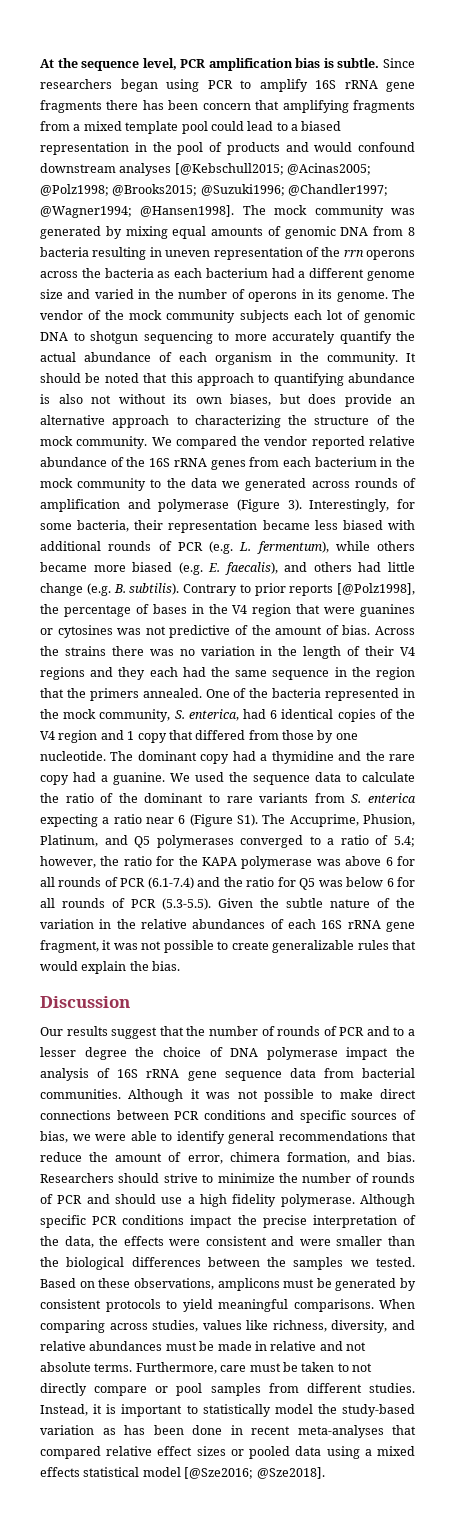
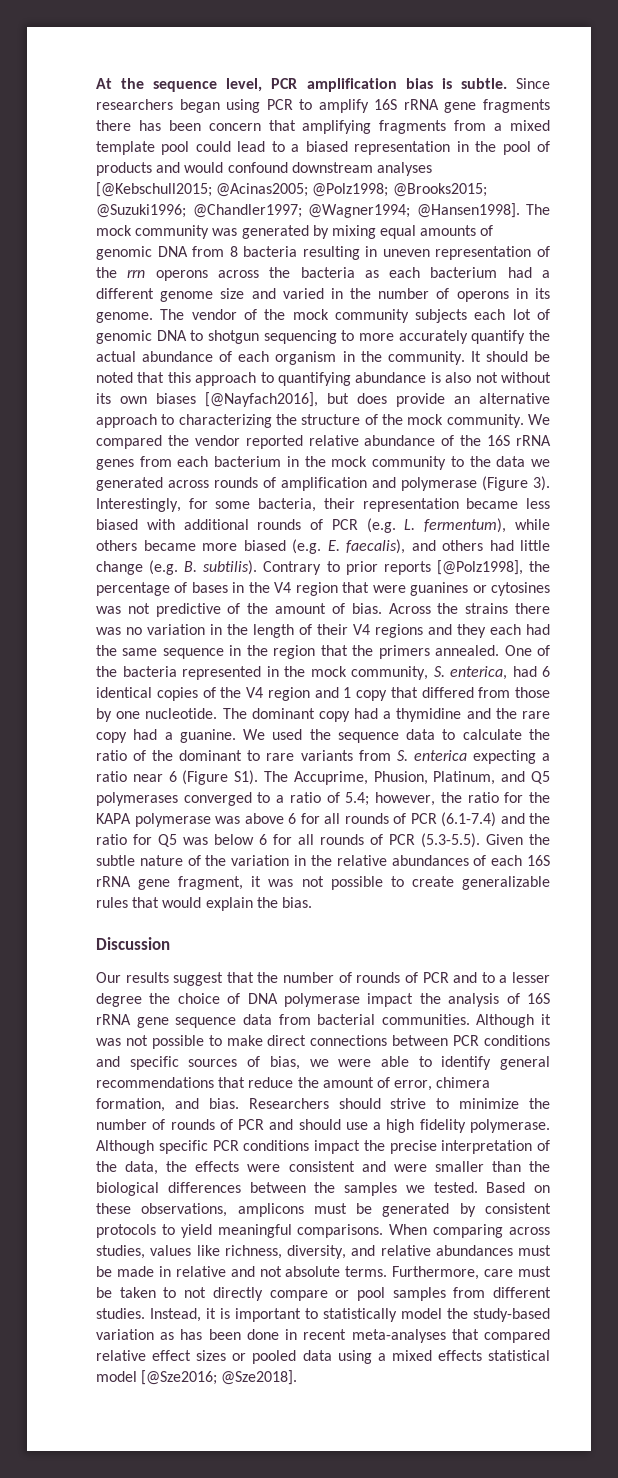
- It should be noted that this approach to quantifying abundance is also not without its own biases, but does provide an alternative approach to characterizing the structure of the mock community.
+ It should be noted that this approach to quantifying abundance is also not without its own biases [@Nayfach2016], but does provide an alternative approach to characterizing the structure of the mock community.

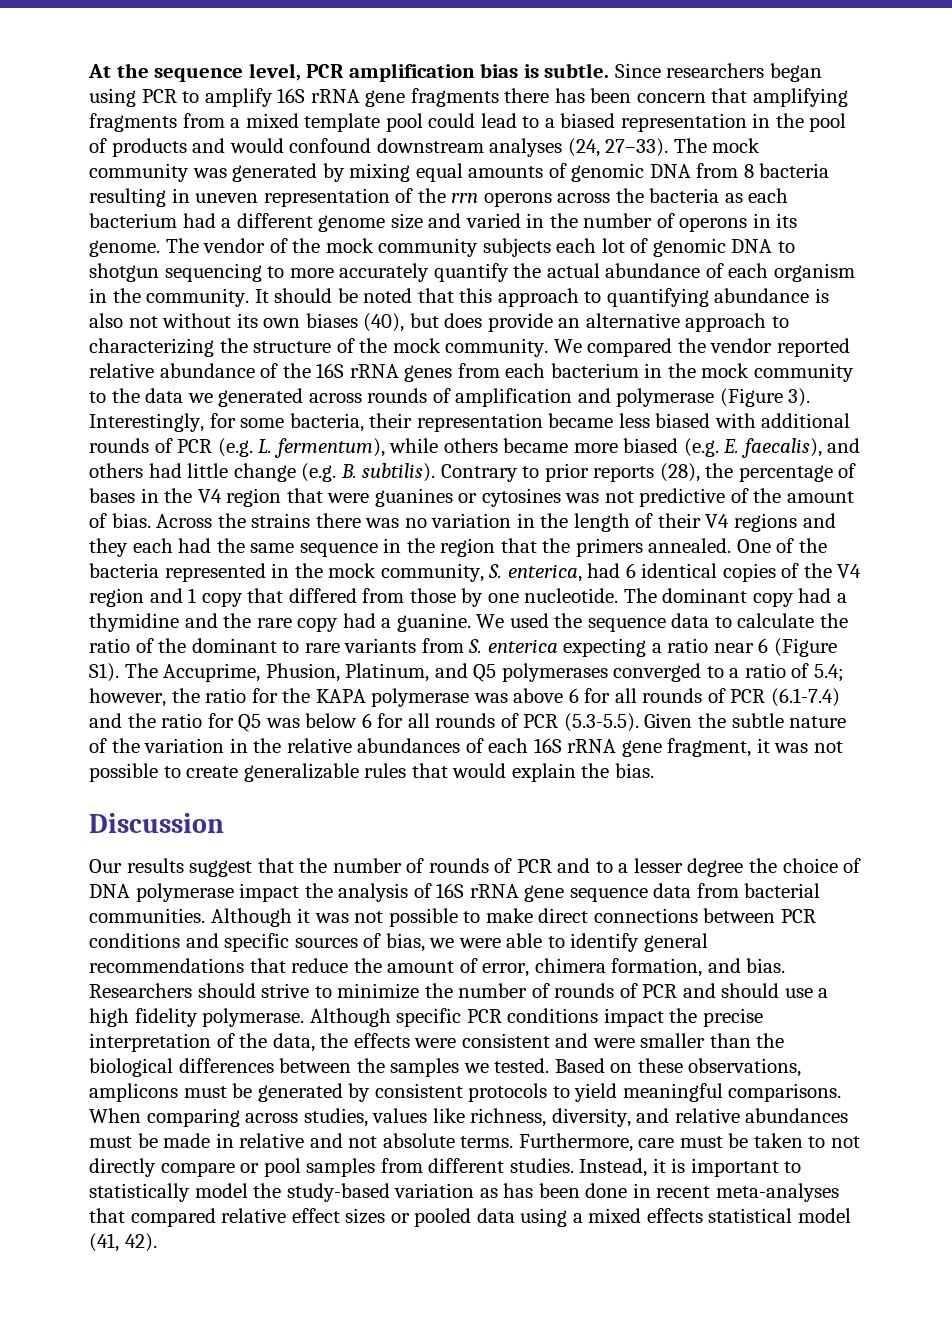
- Since researchers began using PCR to amplify 16S rRNA gene fragments there has been concern that amplifying fragments from a mixed template pool could lead to a biased representation in the pool of products and would confound downstream analyses [@Kebschull2015; @Acinas2005; @Polz1998; @Brooks2015; @Suzuki1996; @Chandler1997; @Wagner1994; @Hansen1998].
+ Since researchers began using PCR to amplify 16S rRNA gene fragments there has been concern that amplifying fragments from a mixed template pool could lead to a biased representation in the pool of products and would confound downstream analyses (24, 27–33).
- It should be noted that this approach to quantifying abundance is also not without its own biases [@Nayfach2016], but does provide an alternative approach to characterizing the structure of the mock community.
+ It should be noted that this approach to quantifying abundance is also not without its own biases (40), but does provide an alternative approach to characterizing the structure of the mock community.
- Contrary to prior reports [@Polz1998], the percentage of bases in the V4 region that were guanines or cytosines was not predictive of the amount of bias.
+ Contrary to prior reports (28), the percentage of bases in the V4 region that were guanines or cytosines was not predictive of the amount of bias.
- Instead, it is important to statistically model the study-based variation as has been done in recent meta-analyses that compared relative effect sizes or pooled data using a mixed effects statistical model [@Sze2016; @Sze2018].
+ Instead, it is important to statistically model the study-based variation as has been done in recent meta-analyses that compared relative effect sizes or pooled data using a mixed effects statistical model (41, 42).

